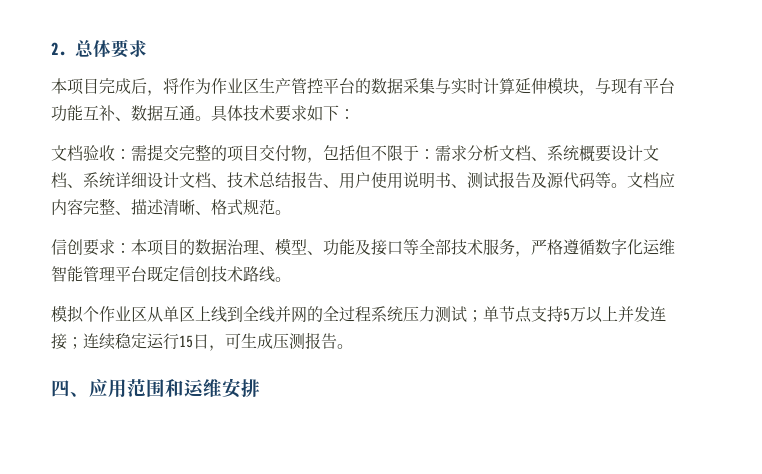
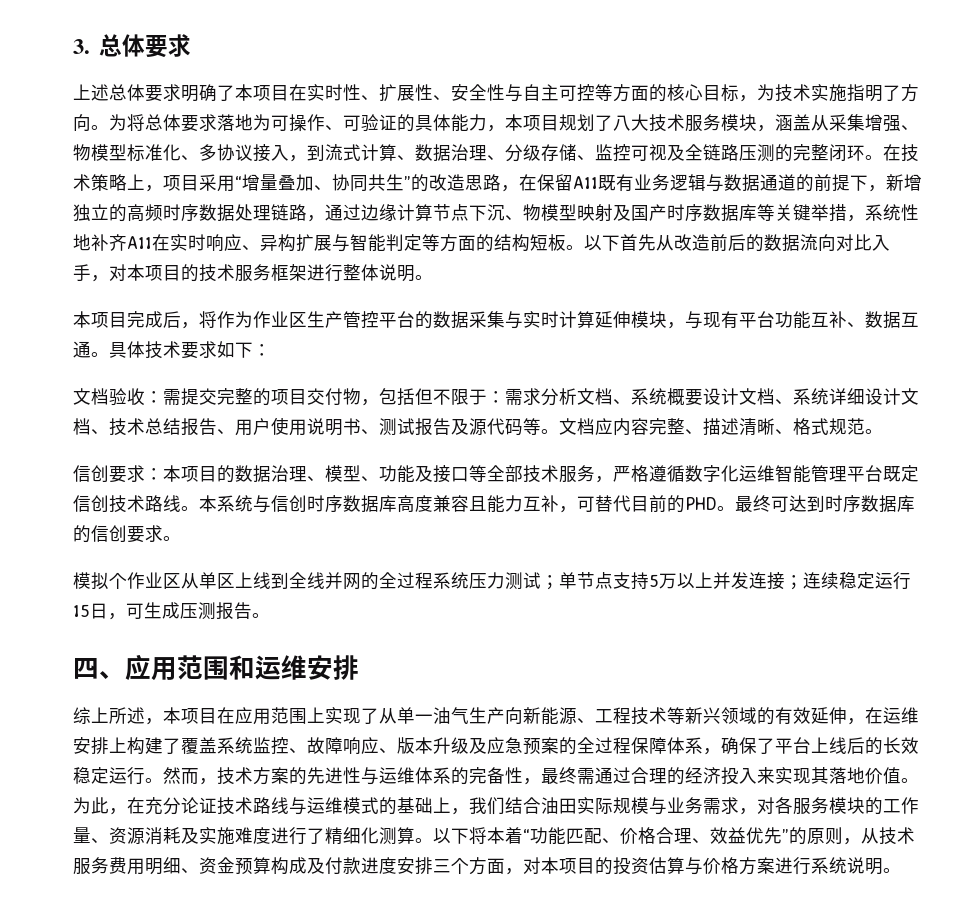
- 2.总体要求
+ 3.总体要求
+ 上述总体要求明确了本项目在实时性、扩展性、安全性与自主可控等方面的核心目标，为技术实施指明了方向。为将总体要求落地为可操作、可验证的具体能力，本项目规划了八大技术服务模块，涵盖从采集增强、物模型标准化、多协议接入，到流式计算、数据治理、分级存储、监控可视及全链路压测的完整闭环。在技术策略上，项目采用“增量叠加、协同共生”的改造思路，在保留A11既有业务逻辑与数据通道的前提下，新增独立的高频时序数据处理链路，通过边缘计算节点下沉、物模型映射及国产时序数据库等关键举措，系统性地补齐A11在实时响应、异构扩展与智能判定等方面的结构短板。以下首先从改造前后的数据流向对比入手，对本项目的技术服务框架进行整体说明。
+ 本系统与信创时序数据库高度兼容且能力互补，可替代目前的PHD。最终可达到时序数据库的信创要求。
+ 综上所述，本项目在应用范围上实现了从单一油气生产向新能源、工程技术等新兴领域的有效延伸，在运维安排上构建了覆盖系统监控、故障响应、版本升级及应急预案的全过程保障体系，确保了平台上线后的长效稳定运行。然而，技术方案的先进性与运维体系的完备性，最终需通过合理的经济投入来实现其落地价值。为此，在充分论证技术路线与运维模式的基础上，我们结合油田实际规模与业务需求，对各服务模块的工作量、资源消耗及实施难度进行了精细化测算。以下将本着“功能匹配、价格合理、效益优先”的原则，从技术服务费用明细、资金预算构成及付款进度安排三个方面，对本项目的投资估算与价格方案进行系统说明。

